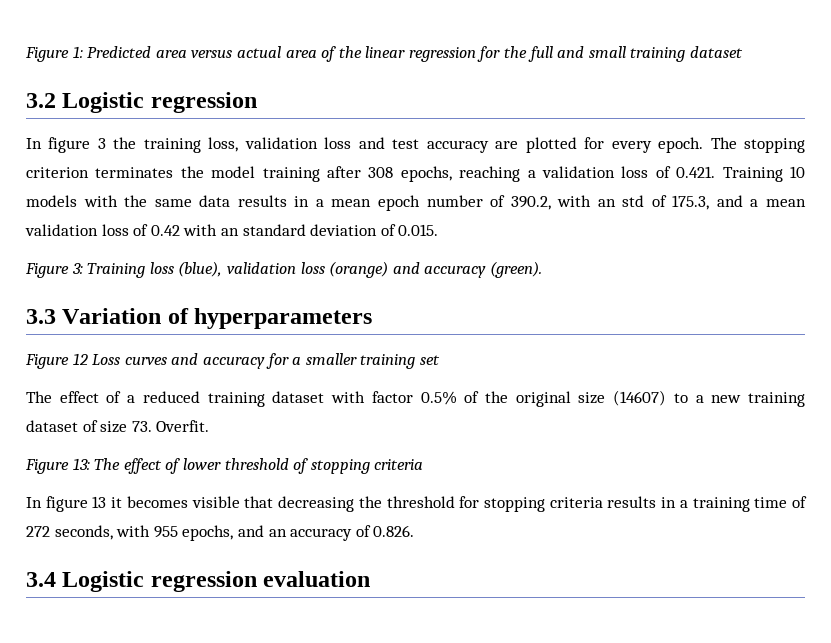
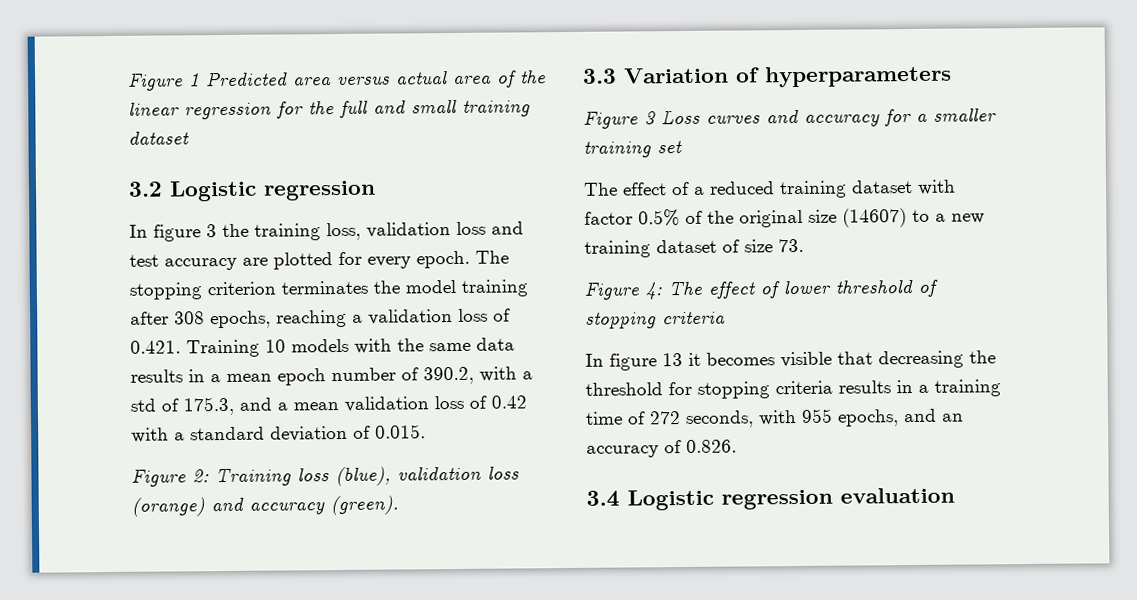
- Figure 1: Predicted area versus actual area of the linear regression for the full and small training dataset
+ Figure 1 Predicted area versus actual area of the linear regression for the full and small training dataset
- The stopping criterion terminates the model training after 308 epochs, reaching a validation loss of 0.421. Training 10 models with the same data results in a mean epoch number of 390.2, with an std of 175.3, and a mean validation loss of 0.42 with an standard deviation of 0.015.
+ The stopping criterion terminates the model training after 308 epochs, reaching a validation loss of 0.421. Training 10 models with the same data results in a mean epoch number of 390.2, with a std of 175.3, and a mean validation loss of 0.42 with a standard deviation of 0.015.
- Figure 3: Training loss (blue), validation loss (orange) and accuracy (green).
+ Figure 2: Training loss (blue), validation loss (orange) and accuracy (green).
- Figure 12 Loss curves and accuracy for a smaller training set
+ Figure 3 Loss curves and accuracy for a smaller training set
- The effect of a reduced training dataset with factor 0.5% of the original size (14607) to a new training dataset of size 73. Overfit.
- Figure 13: The effect of lower threshold of stopping criteria
+ The effect of a reduced training dataset with factor 0.5% of the original size (14607) to a new training dataset of size 73.
+ Figure 4: The effect of lower threshold of stopping criteria

